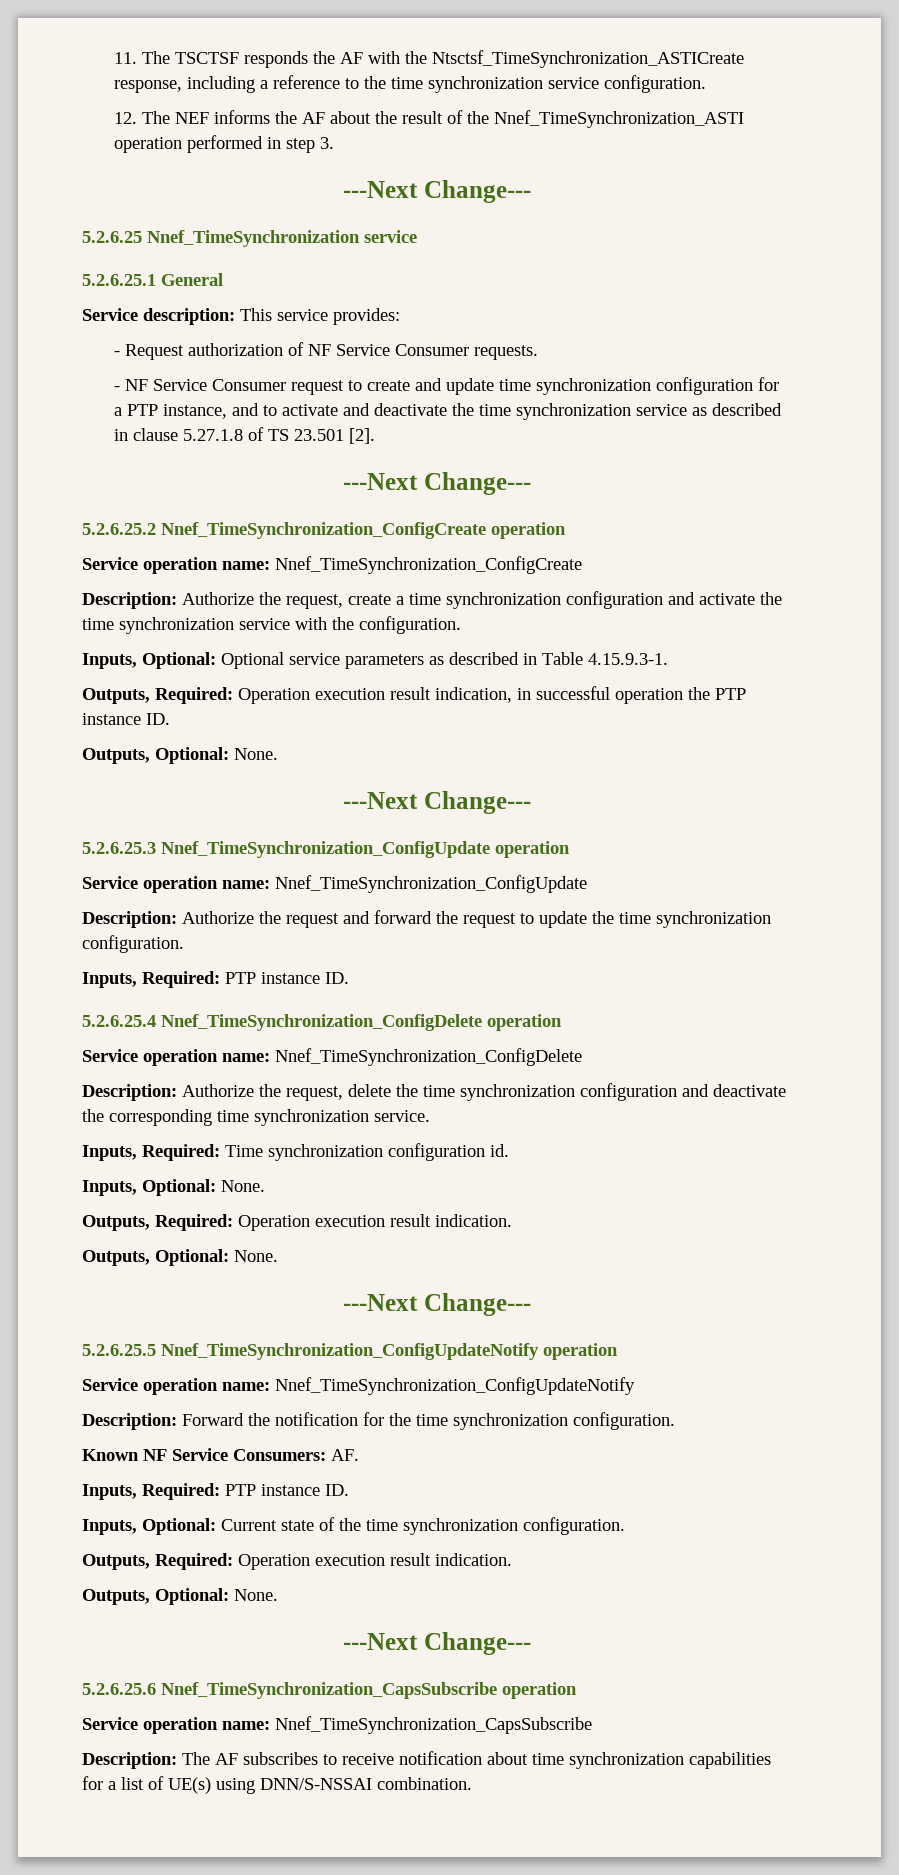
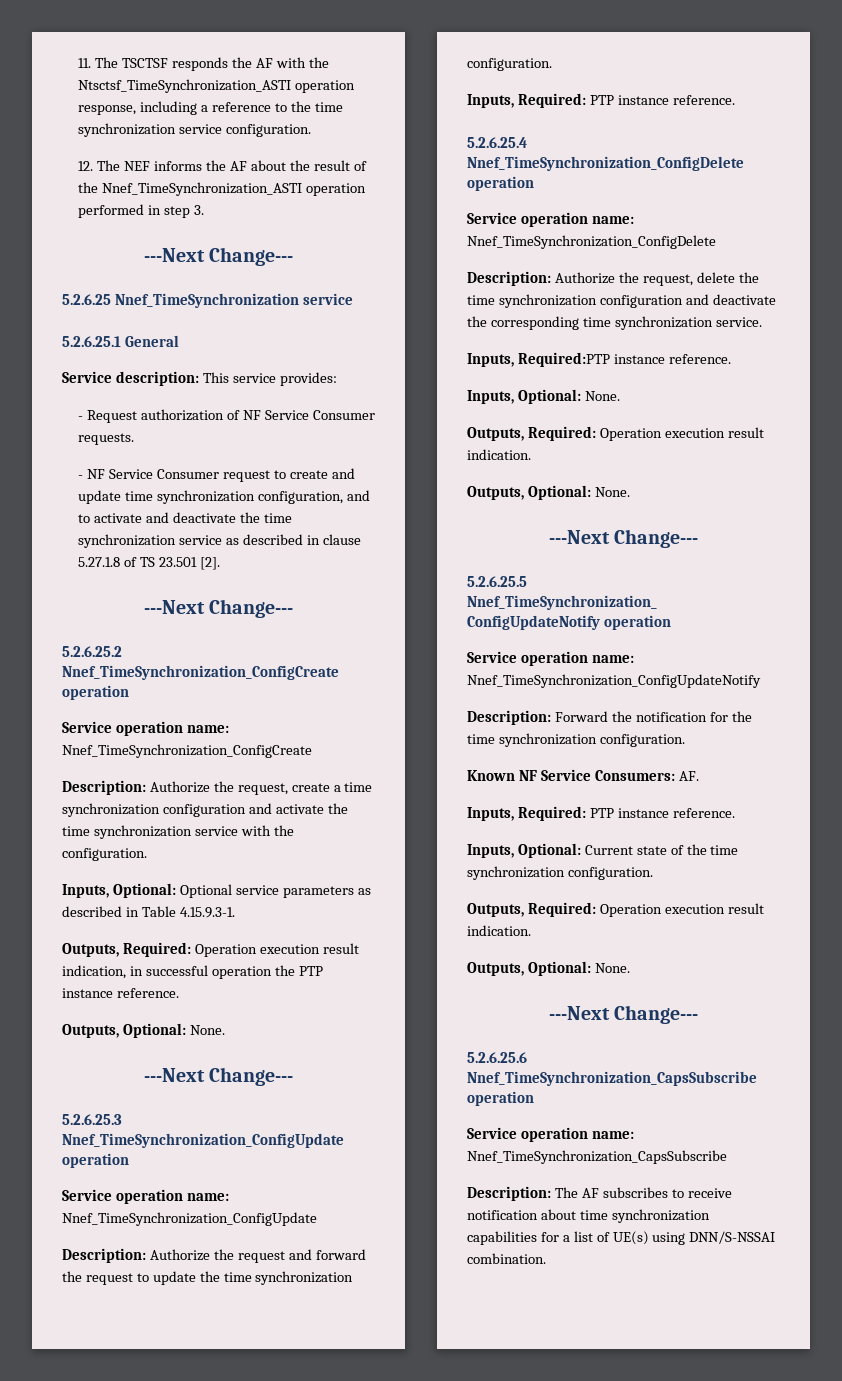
- 11. The TSCTSF responds the AF with the Ntsctsf_TimeSynchronization_ASTICreate response, including a reference to the time synchronization service configuration.
+ 11. The TSCTSF responds the AF with the Ntsctsf_TimeSynchronization_ASTI operation response, including a reference to the time synchronization service configuration.
- - NF Service Consumer request to create and update time synchronization configuration for a PTP instance, and to activate and deactivate the time synchronization service as described in clause 5.27.1.8 of TS 23.501 [2].
+ - NF Service Consumer request to create and update time synchronization configuration, and to activate and deactivate the time synchronization service as described in clause 5.27.1.8 of TS 23.501 [2].
- Outputs, Required: Operation execution result indication, in successful operation the PTP instance ID.
+ Outputs, Required: Operation execution result indication, in successful operation the PTP instance reference.
  Description: Authorize the request and forward the request to update the time synchronization configuration.
- Inputs, Required: PTP instance ID.
+ Inputs, Required: PTP instance reference.
- Inputs, Required: Time synchronization configuration id.
+ Inputs, Required:PTP instance reference.
  Known NF Service Consumers: AF.
- Inputs, Required: PTP instance ID.
+ Inputs, Required: PTP instance reference.

